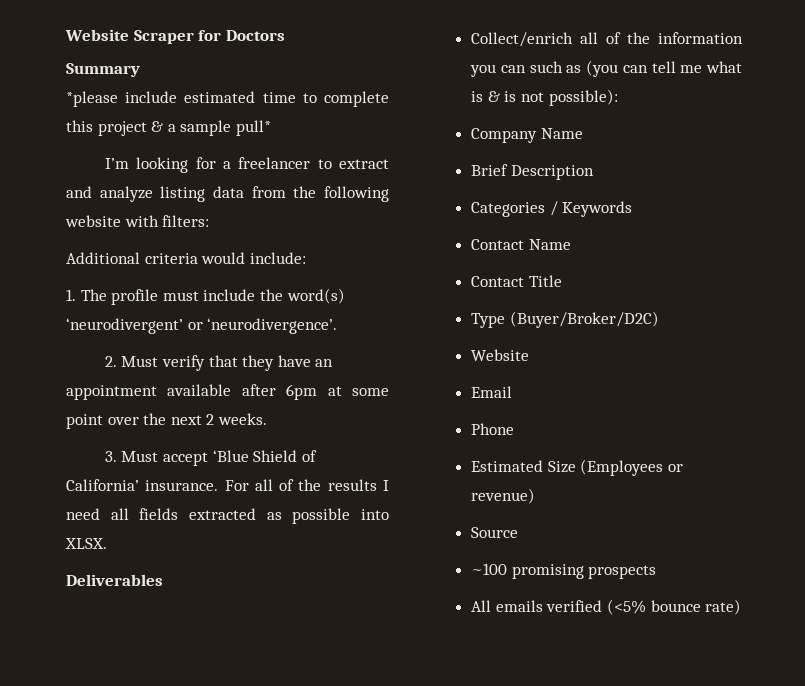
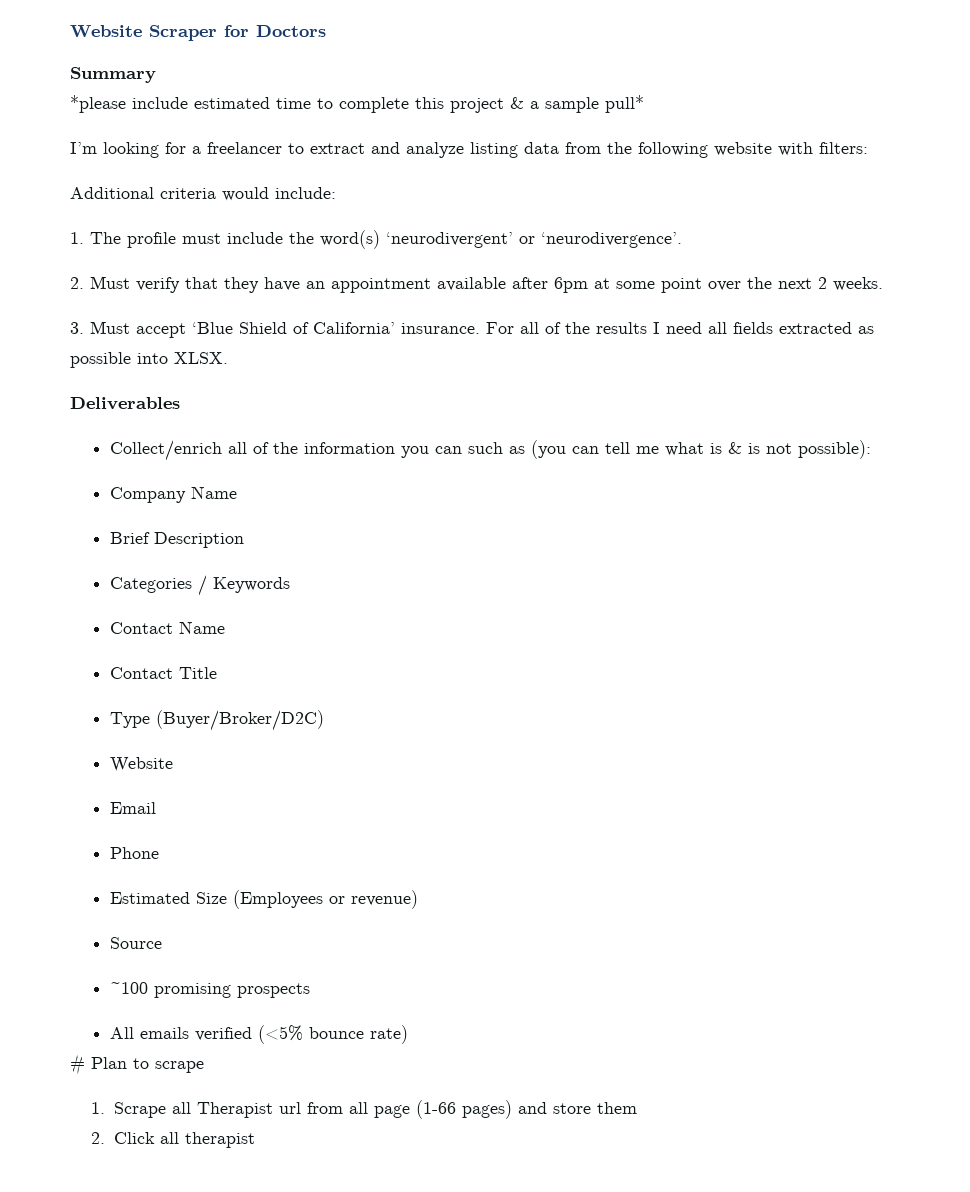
+ # Plan to scrape
+ 1. Scrape all Therapist url from all page (1-66 pages) and store them
+ 2. Click all therapist

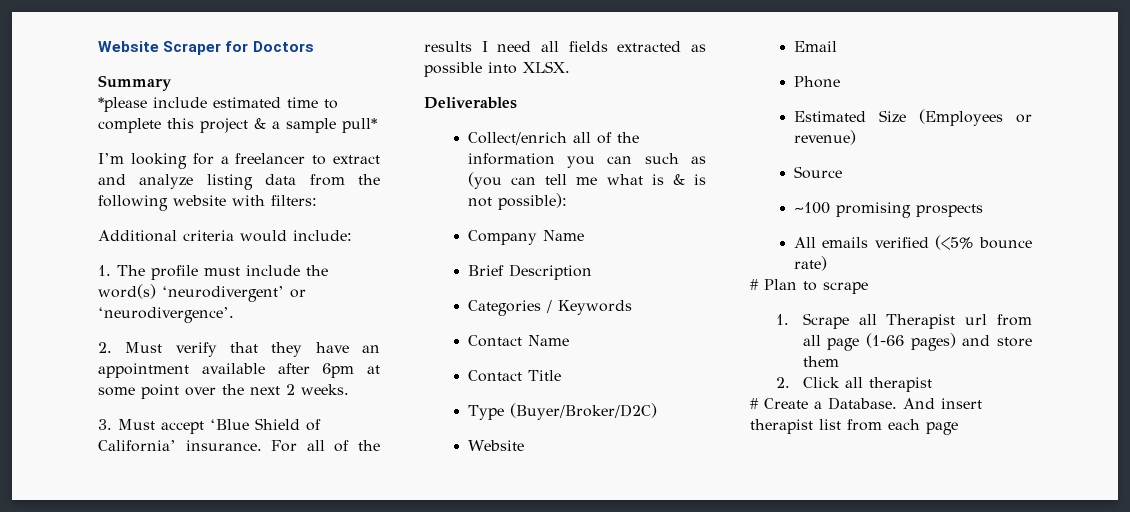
+ # Create a Database. And insert therapist list from each page

